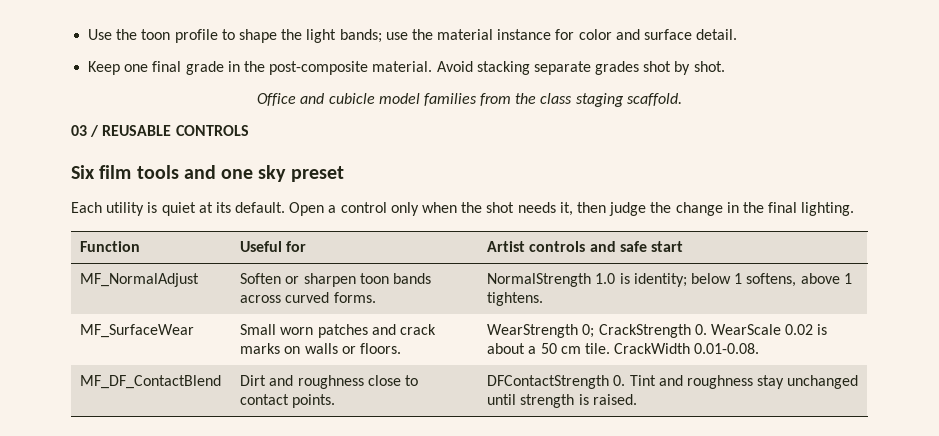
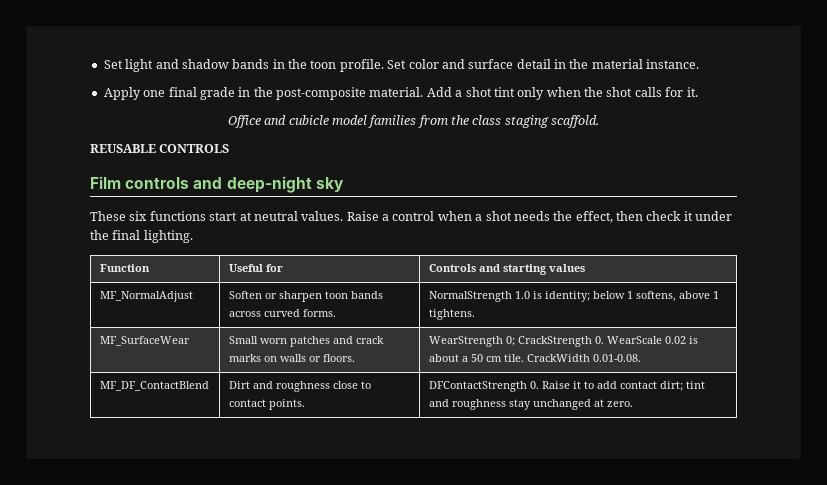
- Use the toon profile to shape the light bands; use the material instance for color and surface detail.
- Keep one final grade in the post-composite material.
+ Set light and shadow bands in the toon profile. Set color and surface detail in the material instance.
+ Apply one final grade in the post-composite material.
- Avoid stacking separate grades shot by shot.
+ Add a shot tint only when the shot calls for it.
- 03 / REUSABLE CONTROLS
+ REUSABLE CONTROLS
- Six film tools and one sky preset
- Each utility is quiet at its default. Open a control only when the shot needs it, then judge the change in the final lighting.
+ Film controls and deep-night sky
+ These six functions start at neutral values. Raise a control when a shot needs the effect, then check it under the final lighting.
- Function | Useful for | Artist controls and safe start
+ Function | Useful for | Controls and starting values
- MF_DF_ContactBlend | Dirt and roughness close to contact points. | DFContactStrength 0. Tint and roughness stay unchanged until strength is raised.
+ MF_DF_ContactBlend | Dirt and roughness close to contact points. | DFContactStrength 0. Raise it to add contact dirt; tint and roughness stay unchanged at zero.

